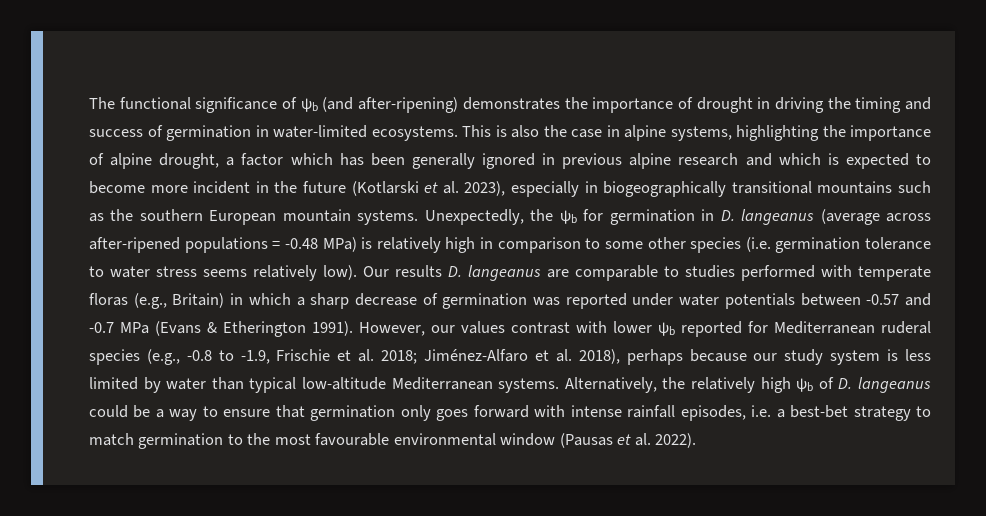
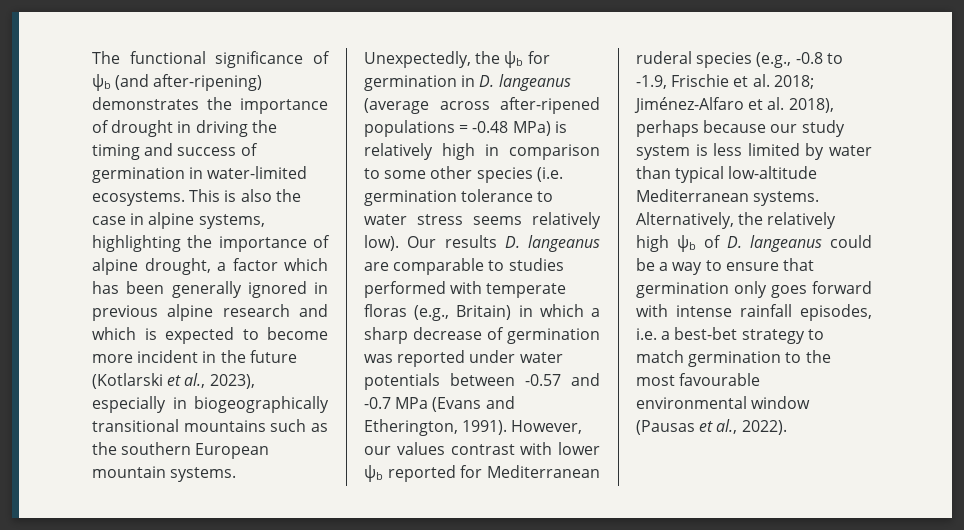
- This is also the case in alpine systems, highlighting the importance of alpine drought, a factor which has been generally ignored in previous alpine research and which is expected to become more incident in the future (Kotlarski et al. 2023), especially in biogeographically transitional mountains such as the southern European mountain systems.
+ This is also the case in alpine systems, highlighting the importance of alpine drought, a factor which has been generally ignored in previous alpine research and which is expected to become more incident in the future (Kotlarski et al., 2023), especially in biogeographically transitional mountains such as the southern European mountain systems.
- Our results D. langeanus are comparable to studies performed with temperate floras (e.g., Britain) in which a sharp decrease of germination was reported under water potentials between -0.57 and -0.7 MPa (Evans & Etherington 1991).
+ Our results D. langeanus are comparable to studies performed with temperate floras (e.g., Britain) in which a sharp decrease of germination was reported under water potentials between -0.57 and -0.7 MPa (Evans and Etherington, 1991).
- Alternatively, the relatively high ψb of D. langeanus could be a way to ensure that germination only goes forward with intense rainfall episodes, i.e. a best-bet strategy to match germination to the most favourable environmental window (Pausas et al. 2022).
+ Alternatively, the relatively high ψb of D. langeanus could be a way to ensure that germination only goes forward with intense rainfall episodes, i.e. a best-bet strategy to match germination to the most favourable environmental window (Pausas et al., 2022).

